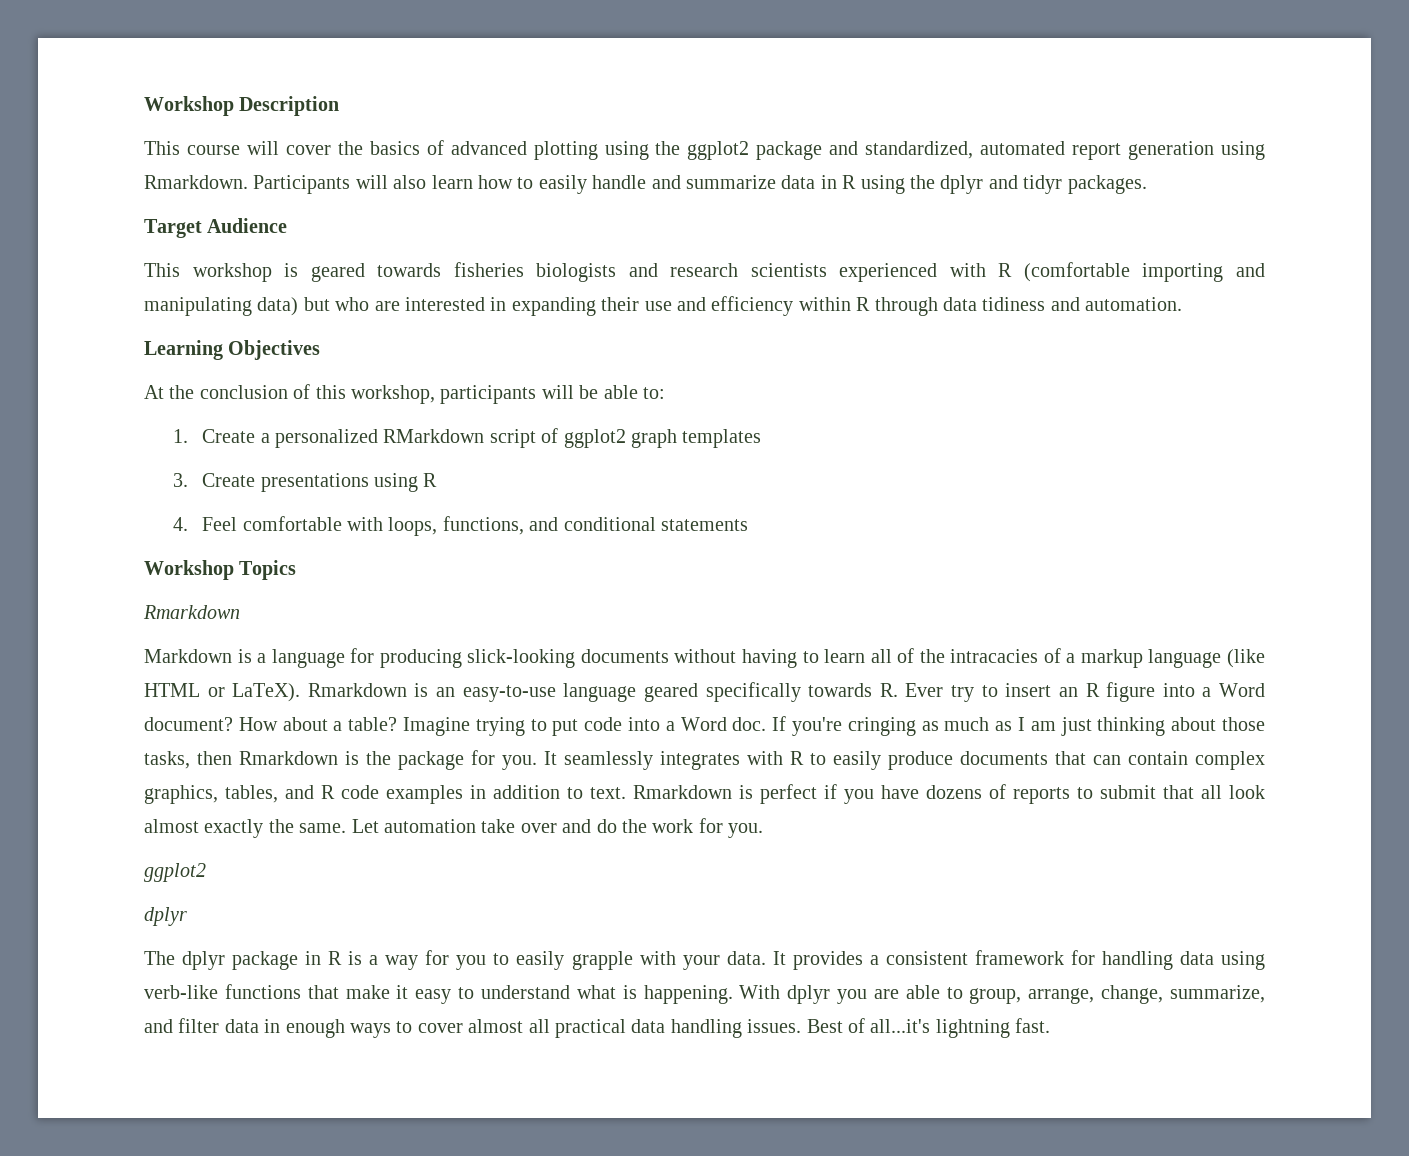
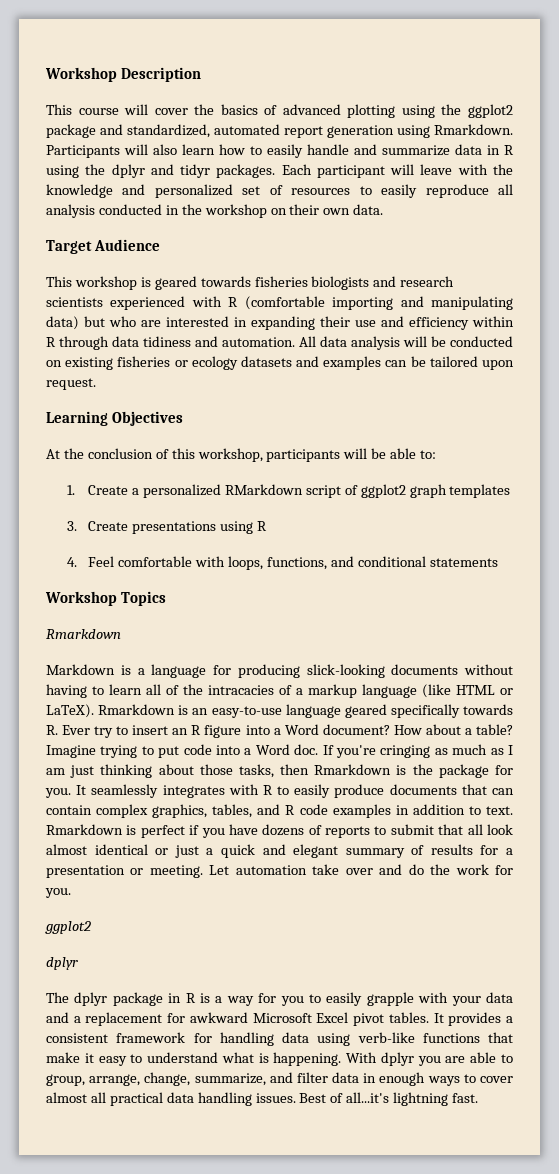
+ Each participant will leave with the knowledge and personalized set of resources to easily reproduce all analysis conducted in the workshop on their own data.
+ All data analysis will be conducted on existing fisheries or ecology datasets and examples can be tailored upon request.
- Rmarkdown is perfect if you have dozens of reports to submit that all look almost exactly the same.
+ Rmarkdown is perfect if you have dozens of reports to submit that all look almost identical or just a quick and elegant summary of results for a presentation or meeting.
- The dplyr package in R is a way for you to easily grapple with your data.
+ The dplyr package in R is a way for you to easily grapple with your data and a replacement for awkward Microsoft Excel pivot tables.

